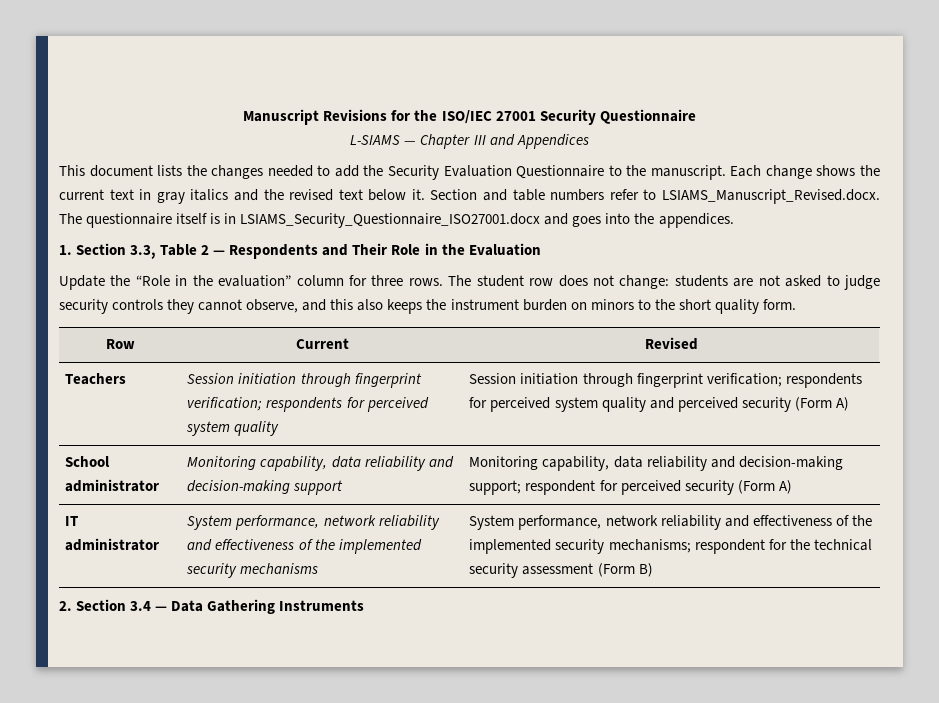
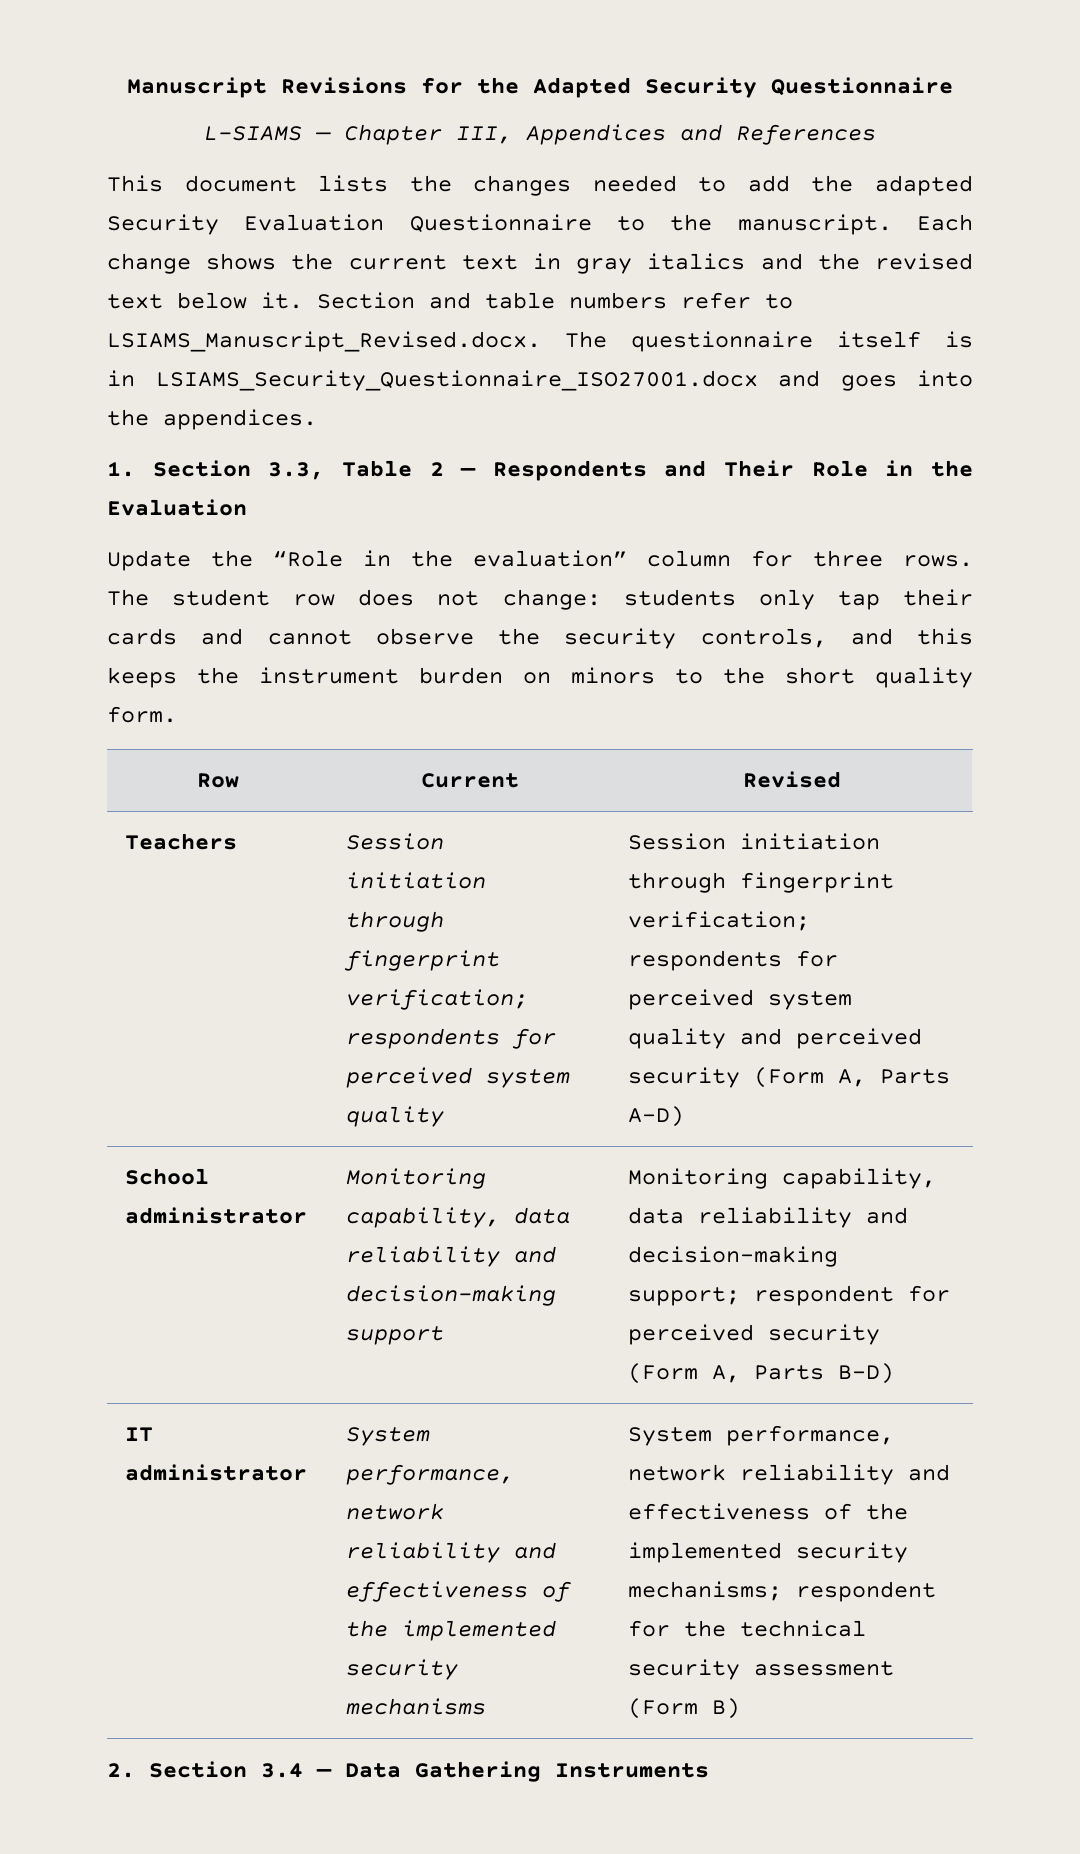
- Manuscript Revisions for the ISO/IEC 27001 Security Questionnaire
+ Manuscript Revisions for the Adapted Security Questionnaire
- L-SIAMS — Chapter III and Appendices
+ L-SIAMS — Chapter III, Appendices and References
- This document lists the changes needed to add the Security Evaluation Questionnaire to the manuscript.
+ This document lists the changes needed to add the adapted Security Evaluation Questionnaire to the manuscript.
- The student row does not change: students are not asked to judge security controls they cannot observe, and this also keeps the instrument burden on minors to the short quality form.
+ The student row does not change: students only tap their cards and cannot observe the security controls, and this keeps the instrument burden on minors to the short quality form.
- Teachers | Session initiation through fingerprint verification; respondents for perceived system quality | Session initiation through fingerprint verification; respondents for perceived system quality and perceived security (Form A)
+ Teachers | Session initiation through fingerprint verification; respondents for perceived system quality | Session initiation through fingerprint verification; respondents for perceived system quality and perceived security (Form A, Parts A–D)
- School administrator | Monitoring capability, data reliability and decision-making support | Monitoring capability, data reliability and decision-making support; respondent for perceived security (Form A)
+ School administrator | Monitoring capability, data reliability and decision-making support | Monitoring capability, data reliability and decision-making support; respondent for perceived security (Form A, Parts B–D)

